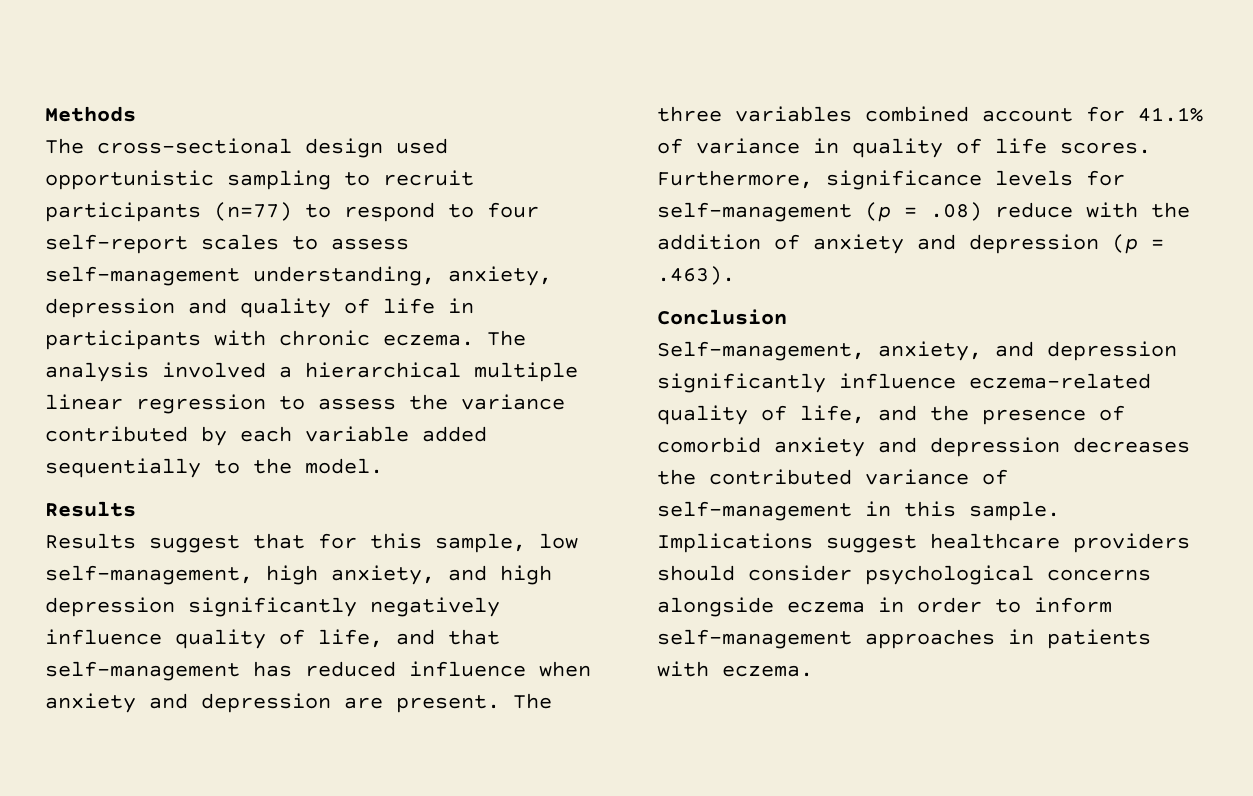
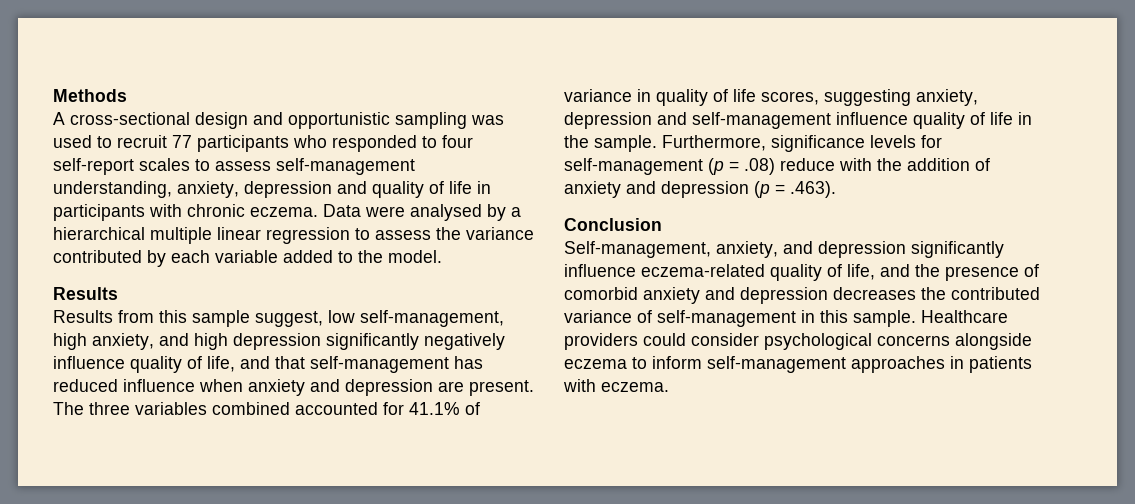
- The cross-sectional design used opportunistic sampling to recruit participants (n=77) to respond to four self-report scales to assess self-management understanding, anxiety, depression and quality of life in participants with chronic eczema.
+ A cross-sectional design and opportunistic sampling was used to recruit 77 participants who responded to four self-report scales to assess self-management understanding, anxiety, depression and quality of life in participants with chronic eczema.
- The analysis involved a hierarchical multiple linear regression to assess the variance contributed by each variable added sequentially to the model.
+ Data were analysed by a hierarchical multiple linear regression to assess the variance contributed by each variable added to the model.
- Results suggest that for this sample, low self-management, high anxiety, and high depression significantly negatively influence quality of life, and that self-management has reduced influence when anxiety and depression are present.
+ Results from this sample suggest, low self-management, high anxiety, and high depression significantly negatively influence quality of life, and that self-management has reduced influence when anxiety and depression are present.
- The three variables combined account for 41.1% of variance in quality of life scores.
+ The three variables combined accounted for 41.1% of variance in quality of life scores, suggesting anxiety, depression and self-management influence quality of life in the sample.
- Implications suggest healthcare providers should consider psychological concerns alongside eczema in order to inform self-management approaches in patients with eczema.
+ Healthcare providers could consider psychological concerns alongside eczema to inform self-management approaches in patients with eczema.

